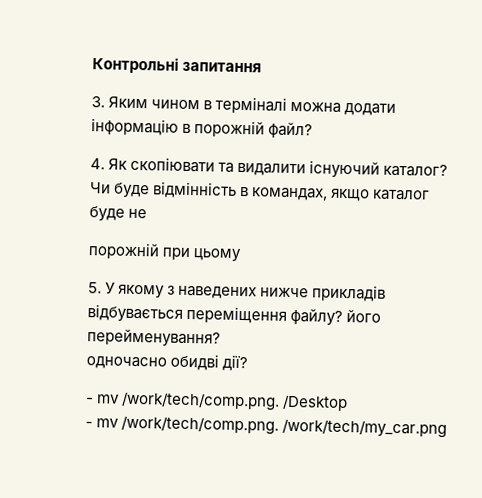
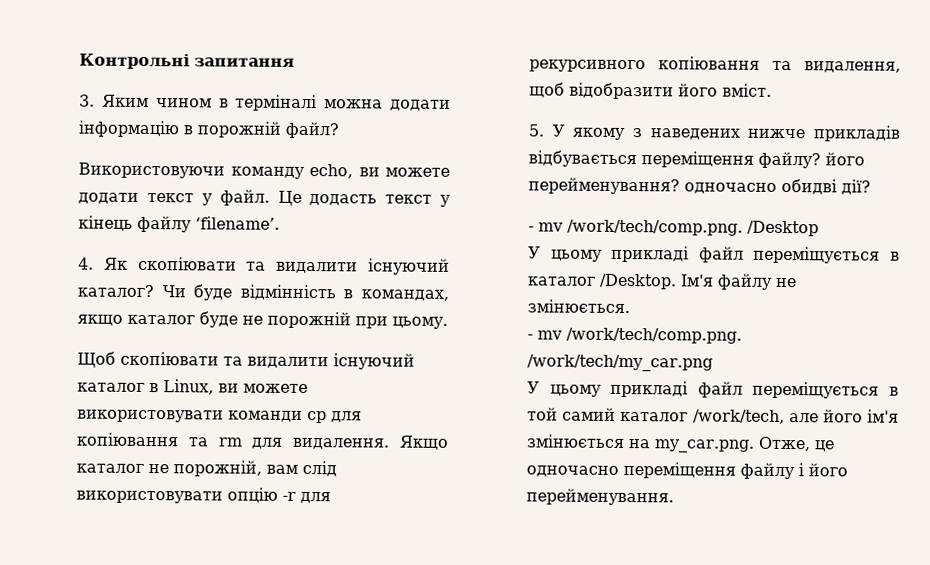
+ Використовуючи команду echo, ви можете додати текст у файл. Це додасть текст у кінець файлу ‘filename’.
- Чи буде відмінність в командах, якщо каталог буде не
- порожній при цьому
+ Чи буде відмінність в командах, якщо каталог буде не порожній при цьому.
+ Щоб скопіювати та видалити існуючий каталог в Linux, ви можете використовувати команди cp для копіювання та rm для видалення. Якщо каталог не порожній, вам слід використовувати опцію -r для рекурсивного копіювання та видалення, щоб відобразити його вміст.
- 5. У якому з наведених нижче прикладів відбувається переміщення файлу? його перейменування?
- одночасно обидві дії?
+ 5. У якому з наведених нижче прикладів відбувається переміщення файлу? його перейменування? одночасно обидві дії?
+ У цьому прикладі файл переміщується в каталог /Desktop. Ім'я файлу не змінюється.
  - mv /work/tech/comp.png. /work/tech/my_car.png
+ У цьому прикладі файл переміщується в той самий каталог /work/tech, але його ім'я змінюється на my_car.png. Отже, це одночасно переміщення файлу і його перейменування.

